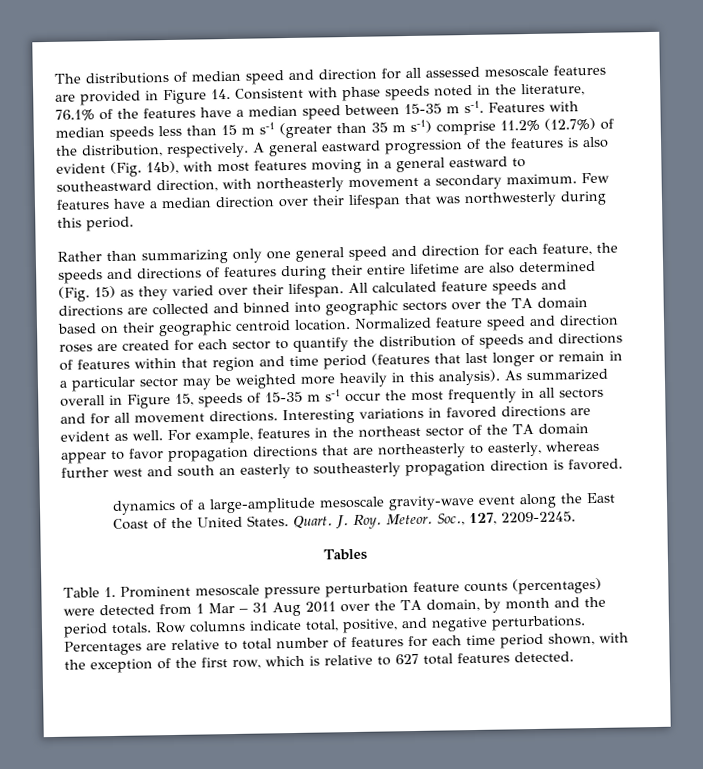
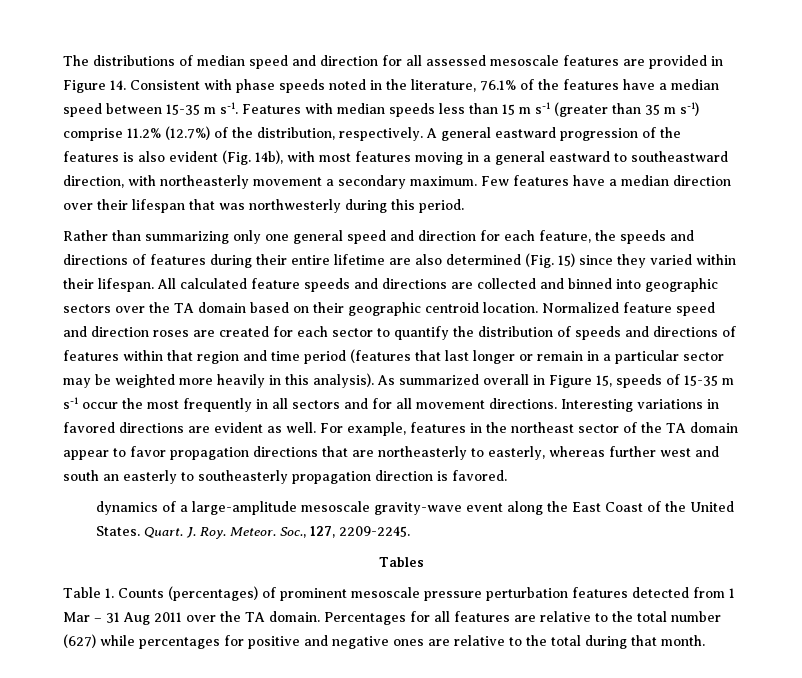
- Rather than summarizing only one general speed and direction for each feature, the speeds and directions of features during their entire lifetime are also determined (Fig. 15) as they varied over their lifespan.
+ Rather than summarizing only one general speed and direction for each feature, the speeds and directions of features during their entire lifetime are also determined (Fig. 15) since they varied within their lifespan.
- Table 1. Prominent mesoscale pressure perturbation feature counts (percentages) were detected from 1 Mar – 31 Aug 2011 over the TA domain, by month and the period totals. Row columns indicate total, positive, and negative perturbations. Percentages are relative to total number of features for each time period shown, with the exception of the first row, which is relative to 627 total features detected.
+ Table 1. Counts (percentages) of prominent mesoscale pressure perturbation features detected from 1 Mar – 31 Aug 2011 over the TA domain. Percentages for all features are relative to the total number (627) while percentages for positive and negative ones are relative to the total during that month.

